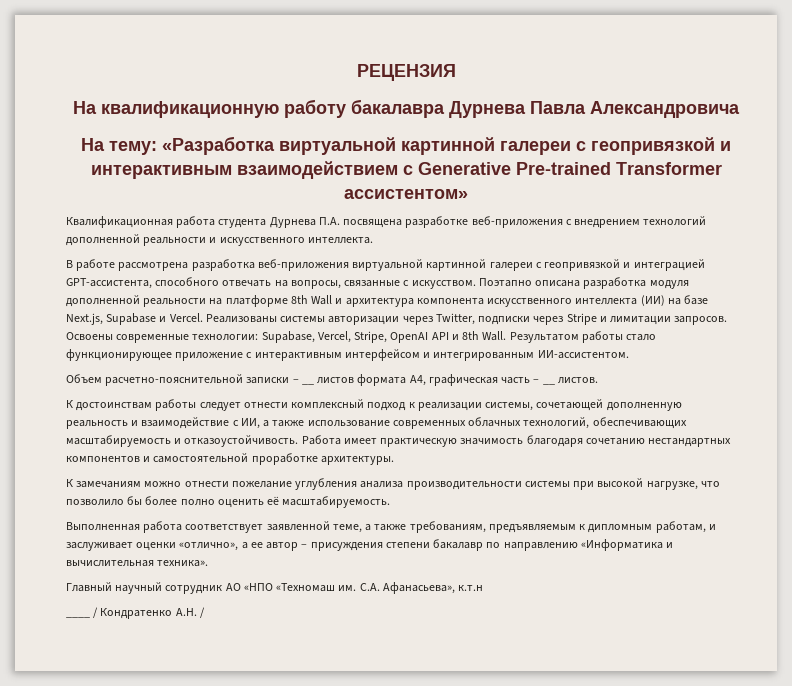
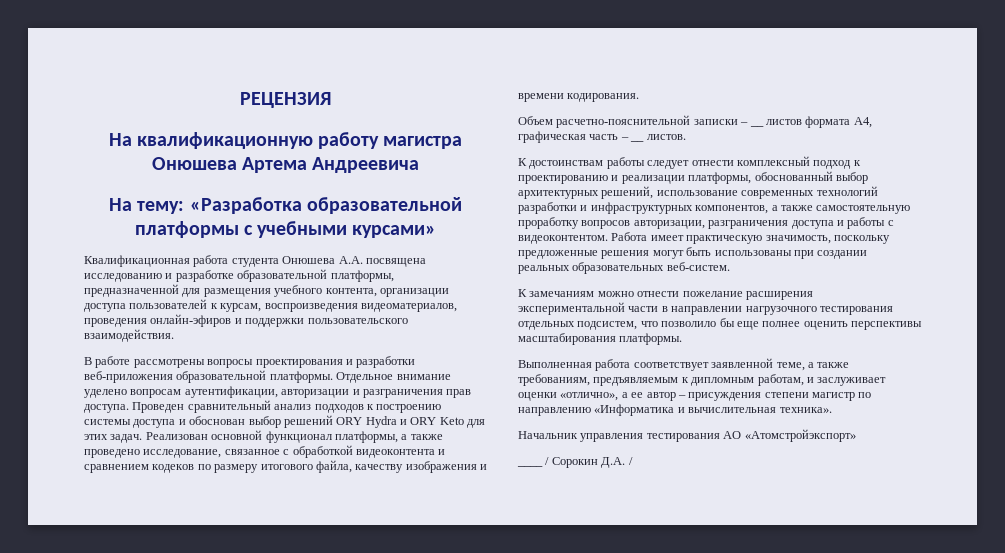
- На квалификационную работу бакалавра Дурнева Павла Александровича
+ На квалификационную работу магистра Онюшева Артема Андреевича
- На тему: «Разработка виртуальной картинной галереи с геопривязкой и интерактивным взаимодействием с Generative Pre-trained Transformer ассистентом»
- Квалификационная работа студента Дурнева П.А. посвящена разработке веб-приложения с внедрением технологий дополненной реальности и искусственного интеллекта.
- В работе рассмотрена разработка веб-приложения виртуальной картинной галереи с геопривязкой и интеграцией GPT-ассистента, способного отвечать на вопросы, связанные с искусством. Поэтапно описана разработка модуля дополненной реальности на платформе 8th Wall и архитектура компонента искусственного интеллекта (ИИ) на базе Next.js, Supabase и Vercel. Реализованы системы авторизации через Twitter, подписки через Stripe и лимитации запросов. Освоены современные технологии: Supabase, Vercel, Stripe, OpenAI API и 8th Wall. Результатом работы стало функционирующее приложение с интерактивным интерфейсом и интегрированным ИИ-ассистентом.
+ На тему: «Разработка образовательной платформы с учебными курсами»
+ Квалификационная работа студента Онюшева А.А. посвящена исследованию и разработке образовательной платформы, предназначенной для размещения учебного контента, организации доступа пользователей к курсам, воспроизведения видеоматериалов, проведения онлайн-эфиров и поддержки пользовательского взаимодействия.
+ В работе рассмотрены вопросы проектирования и разработки веб-приложения образовательной платформы. Отдельное внимание уделено вопросам аутентификации, авторизации и разграничения прав доступа. Проведен сравнительный анализ подходов к построению системы доступа и обоснован выбор решений ORY Hydra и ORY Keto для этих задач. Реализован основной функционал платформы, а также проведено исследование, связанное с обработкой видеоконтента и сравнением кодеков по размеру итогового файла, качеству изображения и времени кодирования.
- К достоинствам работы следует отнести комплексный подход к реализации системы, сочетающей дополненную реальность и взаимодействие с ИИ, а также использование современных облачных технологий, обеспечивающих масштабируемость и отказоустойчивость. Работа имеет практическую значимость благодаря сочетанию нестандартных компонентов и самостоятельной проработке архитектуры.
+ К достоинствам работы следует отнести комплексный подход к проектированию и реализации платформы, обоснованный выбор архитектурных решений, использование современных технологий разработки и инфраструктурных компонентов, а также самостоятельную проработку вопросов авторизации, разграничения доступа и работы с видеоконтентом. Работа имеет практическую значимость, поскольку предложенные решения могут быть использованы при создании реальных образовательных веб-систем.
- К замечаниям можно отнести пожелание углубления анализа производительности системы при высокой нагрузке, что позволило бы более полно оценить её масштабируемость.
+ К замечаниям можно отнести пожелание расширения экспериментальной части в направлении нагрузочного тестирования отдельных подсистем, что позволило бы еще полнее оценить перспективы масштабирования платформы.
- Выполненная работа соответствует заявленной теме, а также требованиям, предъявляемым к дипломным работам, и заслуживает оценки «отлично», а ее автор – присуждения степени бакалавр по направлению «Информатика и вычислительная техника».
+ Выполненная работа соответствует заявленной теме, а также требованиям, предъявляемым к дипломным работам, и заслуживает оценки «отлично», а ее автор – присуждения степени магистр по направлению «Информатика и вычислительная техника».
- Главный научный сотрудник АО «НПО «Техномаш им. С.А. Афанасьева», к.т.н
+ Начальник управления тестирования АО «Атомстройэкспорт»
- ____ / Кондратенко А.Н. /
+ ____ / Сорокин Д.А. /

